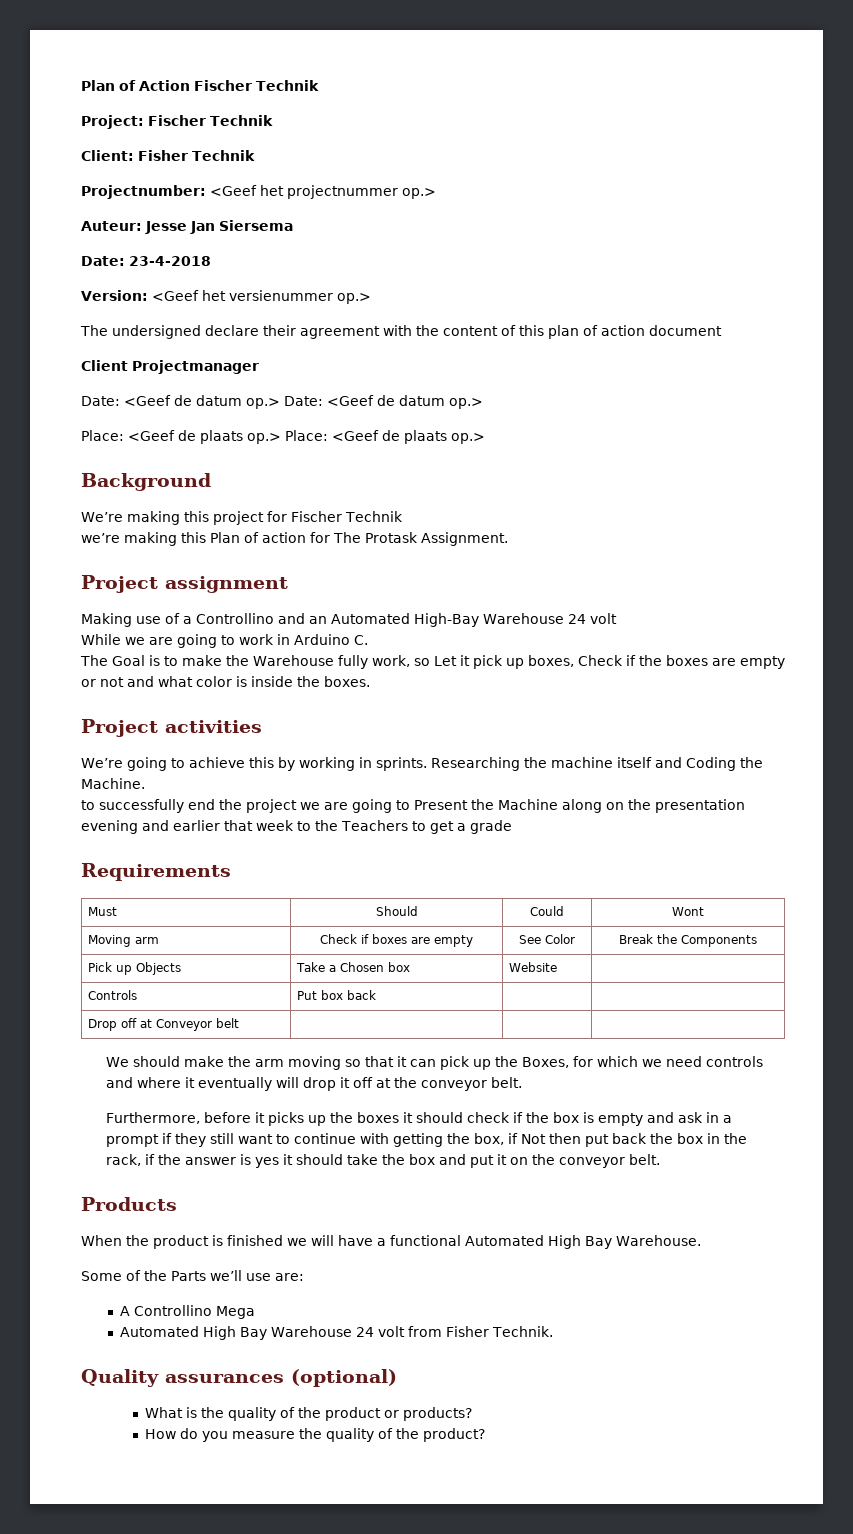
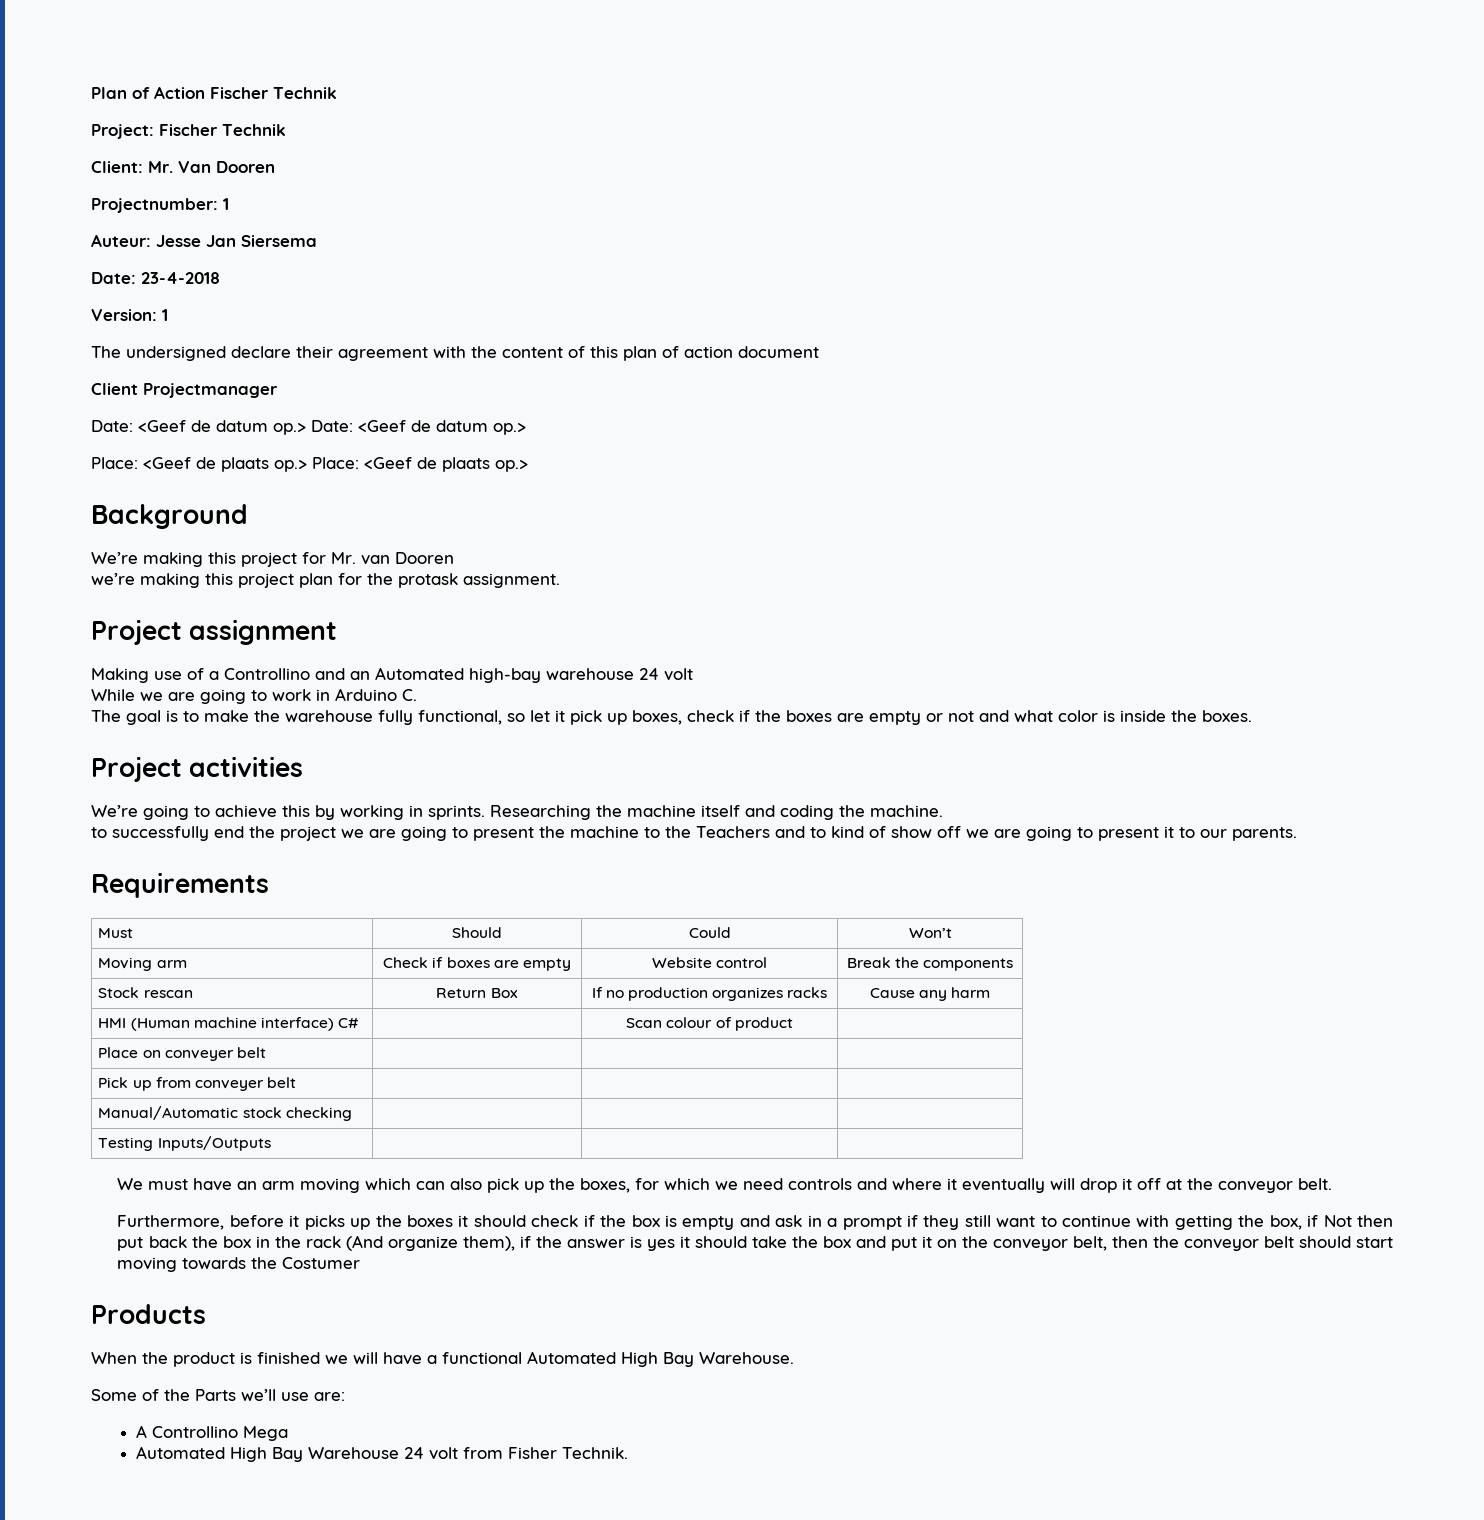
- Client: Fisher Technik
- Projectnumber: <Geef het projectnummer op.>
+ Client: Mr. Van Dooren
+ Projectnumber: 1
- Version: <Geef het versienummer op.>
+ Version: 1
- We’re making this project for Fischer Technik
+ We’re making this project for Mr. van Dooren
- we’re making this Plan of action for The Protask Assignment.
+ we’re making this project plan for the protask assignment.
- Making use of a Controllino and an Automated High-Bay Warehouse 24 volt
+ Making use of a Controllino and an Automated high-bay warehouse 24 volt
- The Goal is to make the Warehouse fully work, so Let it pick up boxes, Check if the boxes are empty or not and what color is inside the boxes.
+ The goal is to make the warehouse fully functional, so let it pick up boxes, check if the boxes are empty or not and what color is inside the boxes.
- Researching the machine itself and Coding the Machine.
+ Researching the machine itself and coding the machine.
- to successfully end the project we are going to Present the Machine along on the presentation evening and earlier that week to the Teachers to get a grade
+ to successfully end the project we are going to present the machine to the Teachers and to kind of show off we are going to present it to our parents.
- Must | Should | Could | Wont
+ Must | Should | Could | Won’t
- Moving arm | Check if boxes are empty | See Color | Break the Components
- Pick up Objects | Take a Chosen box | Website |
- Controls | Put box back | |
- Drop off at Conveyor belt | | |
- We should make the arm moving so that it can pick up the Boxes, for which we need controls and where it eventually will drop it off at the conveyor belt.
+ Moving arm | Check if boxes are empty | Website control | Break the components
+ Stock rescan | Return Box | If no production organizes racks | Cause any harm
+ HMI (Human machine interface) C# | | Scan colour of product |
+ Place on conveyer belt | | |
+ Pick up from conveyer belt | | |
+ Manual/Automatic stock checking | | |
+ Testing Inputs/Outputs | | |
+ We must have an arm moving which can also pick up the boxes, for which we need controls and where it eventually will drop it off at the conveyor belt.
- Furthermore, before it picks up the boxes it should check if the box is empty and ask in a prompt if they still want to continue with getting the box, if Not then put back the box in the rack, if the answer is yes it should take the box and put it on the conveyor belt.
+ Furthermore, before it picks up the boxes it should check if the box is empty and ask in a prompt if they still want to continue with getting the box, if Not then put back the box in the rack (And organize them), if the answer is yes it should take the box and put it on the conveyor belt, then the conveyor belt should start moving towards the Costumer
- Quality assurances (optional)
- What is the quality of the product or products?
- How do you measure the quality of the product?

